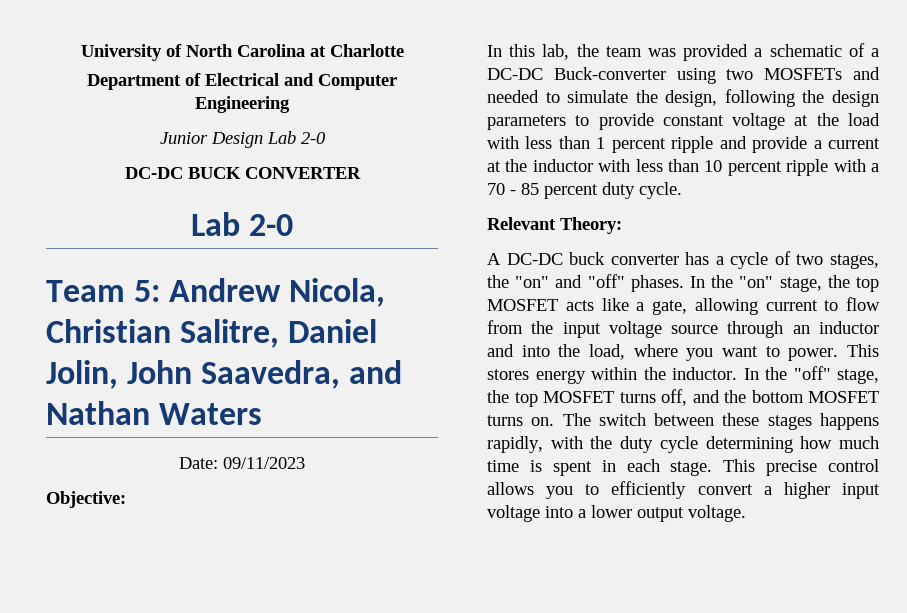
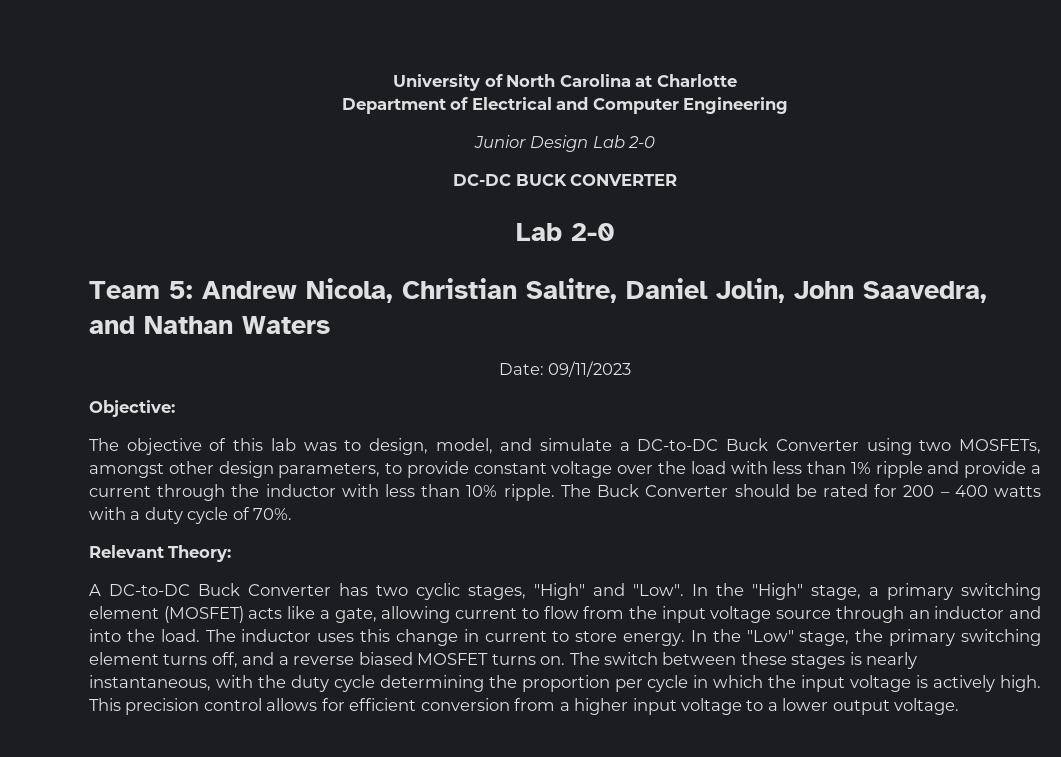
- In this lab, the team was provided a schematic of a DC-DC Buck-converter using two MOSFETs and needed to simulate the design, following the design parameters to provide constant voltage at the load with less than 1 percent ripple and provide a current at the inductor with less than 10 percent ripple with a 70 - 85 percent duty cycle.
+ The objective of this lab was to design, model, and simulate a DC-to-DC Buck Converter using two MOSFETs, amongst other design parameters, to provide constant voltage over the load with less than 1% ripple and provide a current through the inductor with less than 10% ripple. The Buck Converter should be rated for 200 – 400 watts with a duty cycle of 70%.
  Relevant Theory:
- A DC-DC buck converter has a cycle of two stages, the "on" and "off" phases. In the "on" stage, the top MOSFET acts like a gate, allowing current to flow from the input voltage source through an inductor and into the load, where you want to power. This stores energy within the inductor. In the "off" stage, the top MOSFET turns off, and the bottom MOSFET turns on.
+ A DC-to-DC Buck Converter has two cyclic stages, "High" and "Low". In the "High" stage, a primary switching element (MOSFET) acts like a gate, allowing current to flow from the input voltage source through an inductor and into the load. The inductor uses this change in current to store energy. In the "Low" stage, the primary switching element turns off, and a reverse biased MOSFET turns on.
- The switch between these stages happens rapidly, with the duty cycle determining how much time is spent in each stage. This precise control allows you to efficiently convert a higher input voltage into a lower output voltage.
+ The switch between these stages is nearly instantaneous, with the duty cycle determining the proportion per cycle in which the input voltage is actively high. This precision control allows for efficient conversion from a higher input voltage to a lower output voltage.

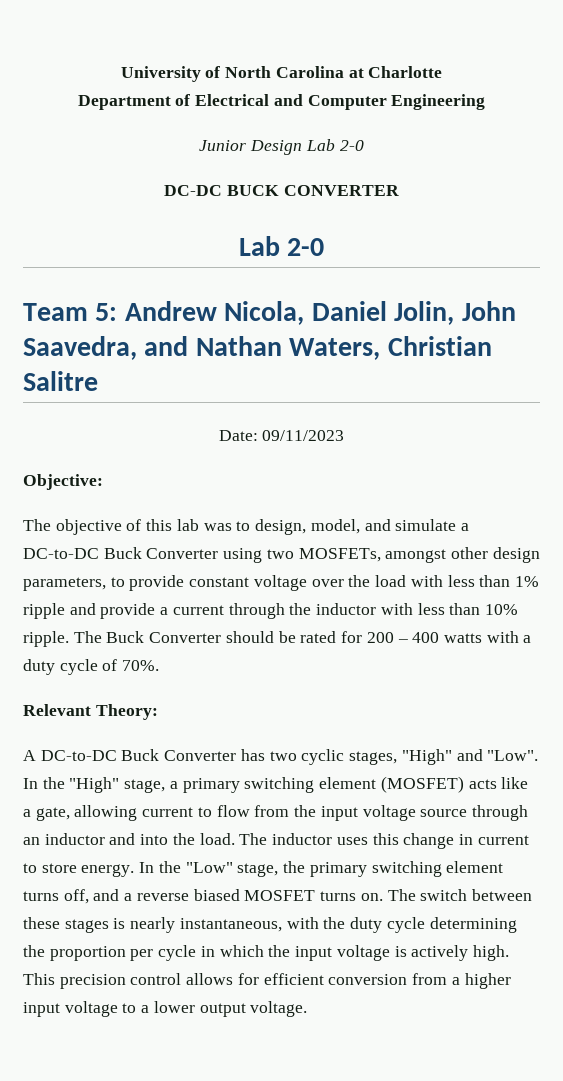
- Team 5: Andrew Nicola, Christian Salitre, Daniel Jolin, John Saavedra, and Nathan Waters
+ Team 5: Andrew Nicola, Daniel Jolin, John Saavedra, and Nathan Waters, Christian Salitre

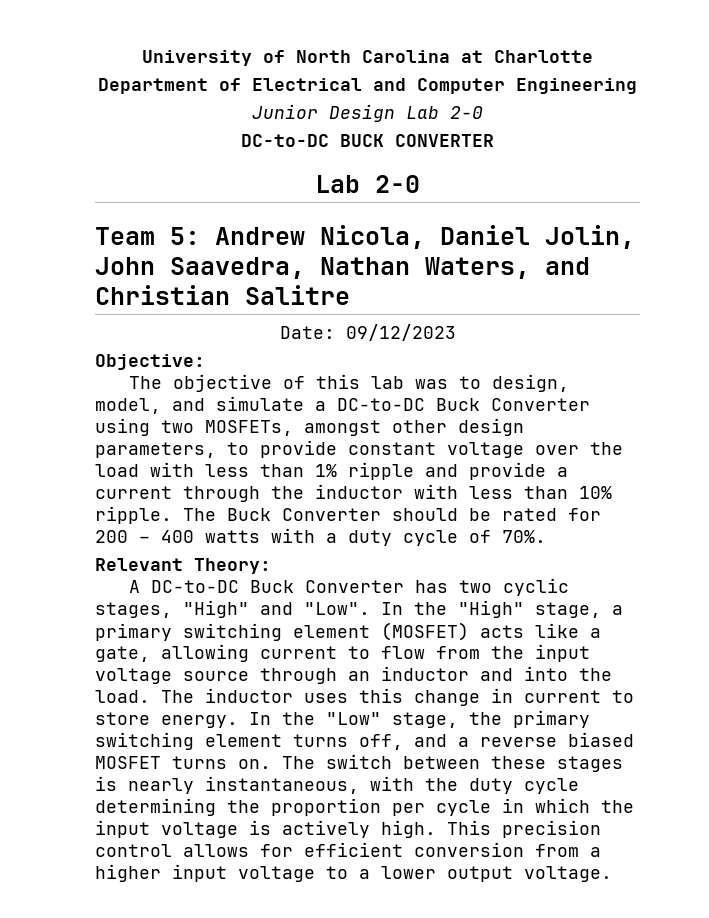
- DC-DC BUCK CONVERTER
+ DC-to-DC BUCK CONVERTER
- Team 5: Andrew Nicola, Daniel Jolin, John Saavedra, and Nathan Waters, Christian Salitre
+ Team 5: Andrew Nicola, Daniel Jolin, John Saavedra, Nathan Waters, and Christian Salitre
- Date: 09/11/2023
+ Date: 09/12/2023

